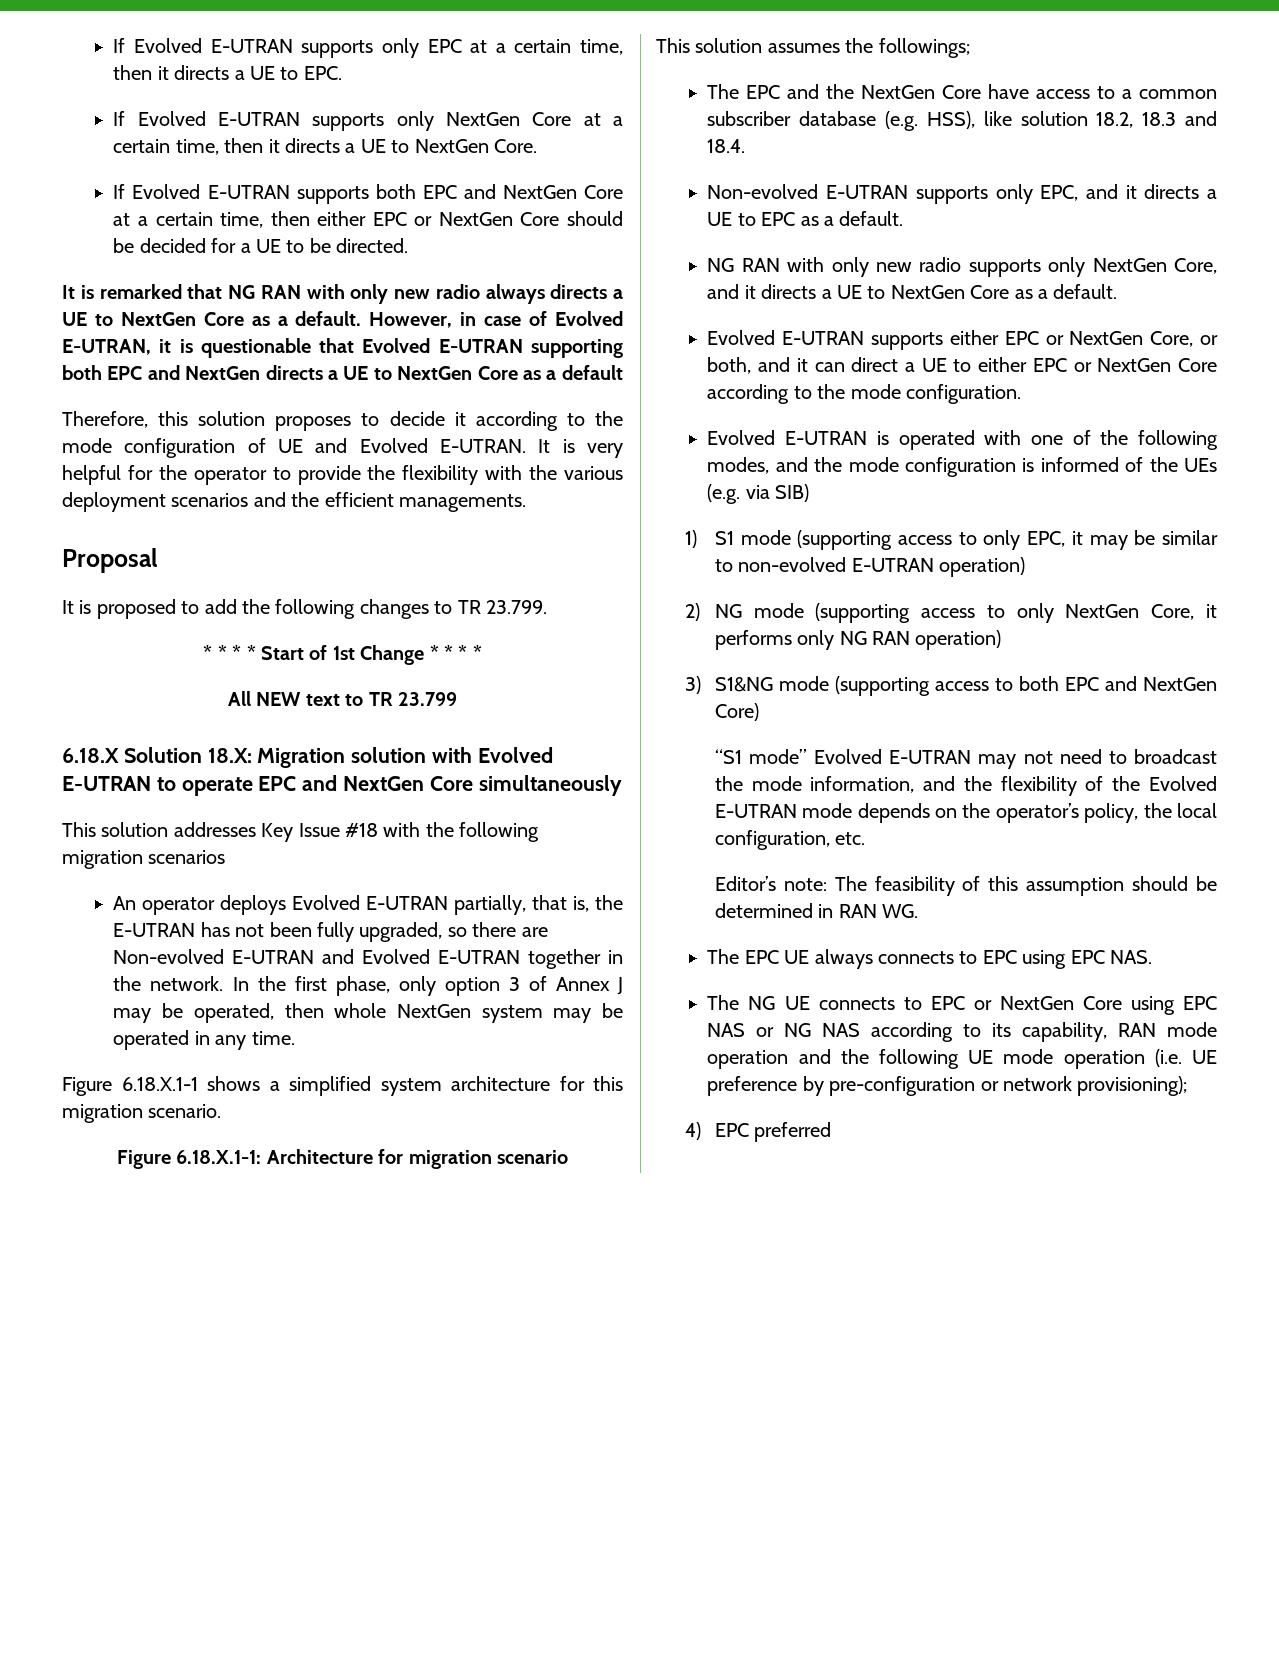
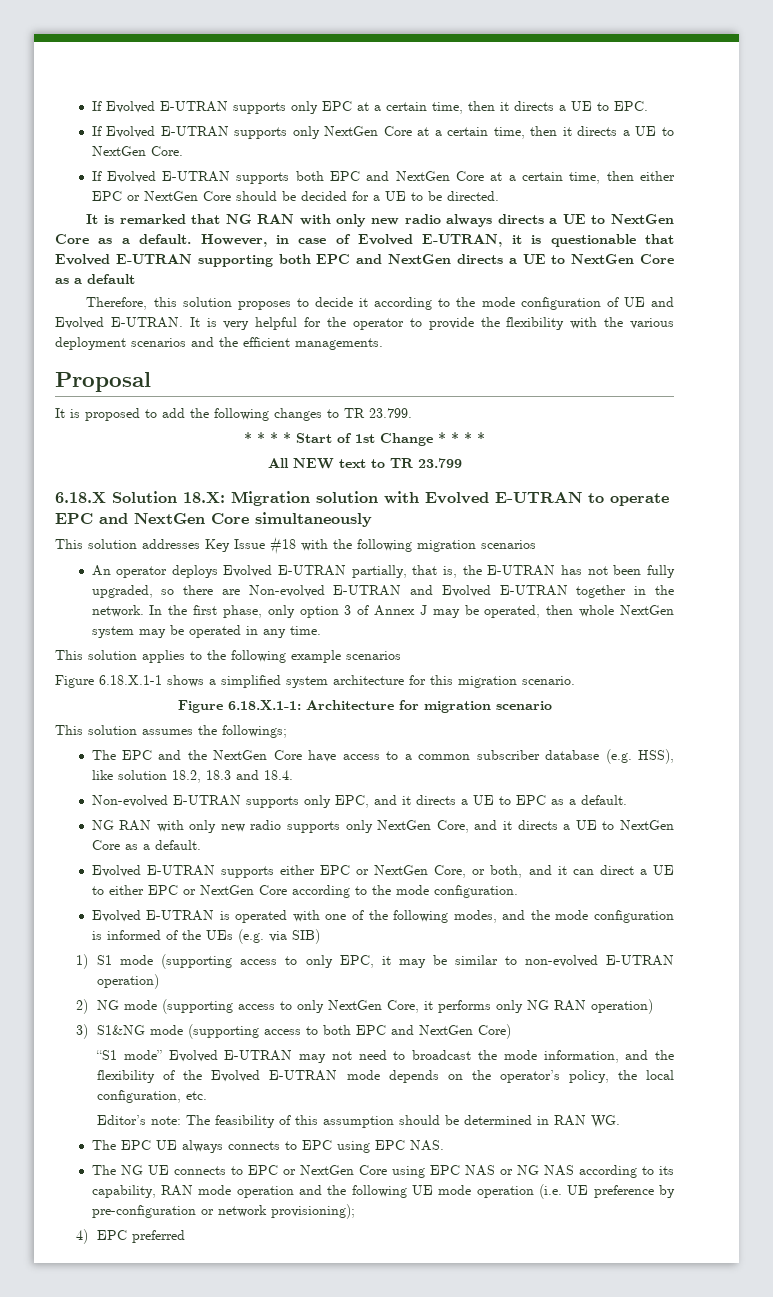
+ This solution applies to the following example scenarios

